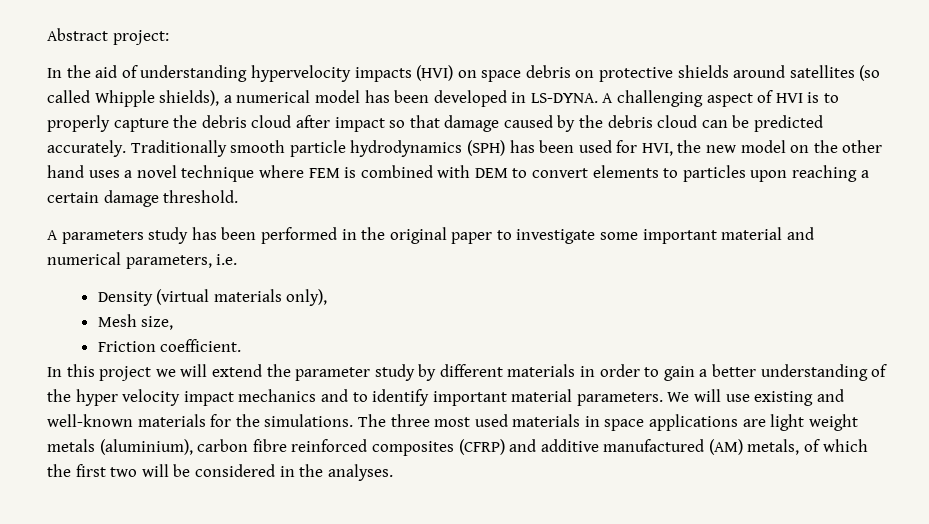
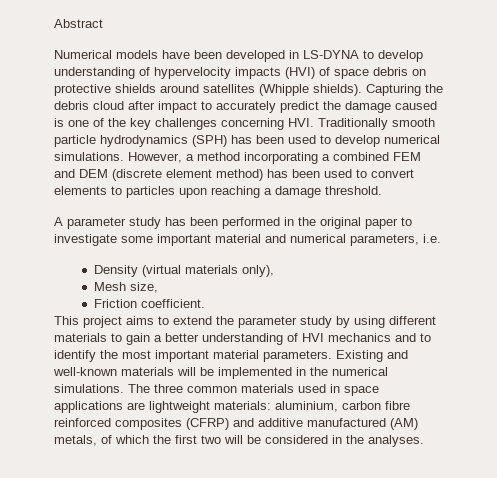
- Abstract project:
- In the aid of understanding hypervelocity impacts (HVI) on space debris on protective shields around satellites (so called Whipple shields), a numerical model has been developed in LS-DYNA. A challenging aspect of HVI is to properly capture the debris cloud after impact so that damage caused by the debris cloud can be predicted accurately. Traditionally smooth particle hydrodynamics (SPH) has been used for HVI, the new model on the other hand uses a novel technique where FEM is combined with DEM to convert elements to particles upon reaching a certain damage threshold.
+ Abstract
+ Numerical models have been developed in LS-DYNA to develop understanding of hypervelocity impacts (HVI) of space debris on protective shields around satellites (Whipple shields). Capturing the debris cloud after impact to accurately predict the damage caused is one of the key challenges concerning HVI. Traditionally smooth particle hydrodynamics (SPH) has been used to develop numerical simulations. However, a method incorporating a combined FEM and DEM (discrete element method) has been used to convert elements to particles upon reaching a damage threshold.
- A parameters study has been performed in the original paper to investigate some important material and numerical parameters, i.e.
+ A parameter study has been performed in the original paper to investigate some important material and numerical parameters, i.e.
- In this project we will extend the parameter study by different materials in order to gain a better understanding of the hyper velocity impact mechanics and to identify important material parameters.
+ This project aims to extend the parameter study by using different materials to gain a better understanding of HVI mechanics and to identify the most important material parameters.
- We will use existing and well-known materials for the simulations. The three most used materials in space applications are light weight metals (aluminium), carbon fibre reinforced composites (CFRP) and additive manufactured (AM) metals, of which the first two will be considered in the analyses.
+ Existing and well-known materials will be implemented in the numerical simulations. The three common materials used in space applications are lightweight materials: aluminium, carbon fibre reinforced composites (CFRP) and additive manufactured (AM) metals, of which the first two will be considered in the analyses.

